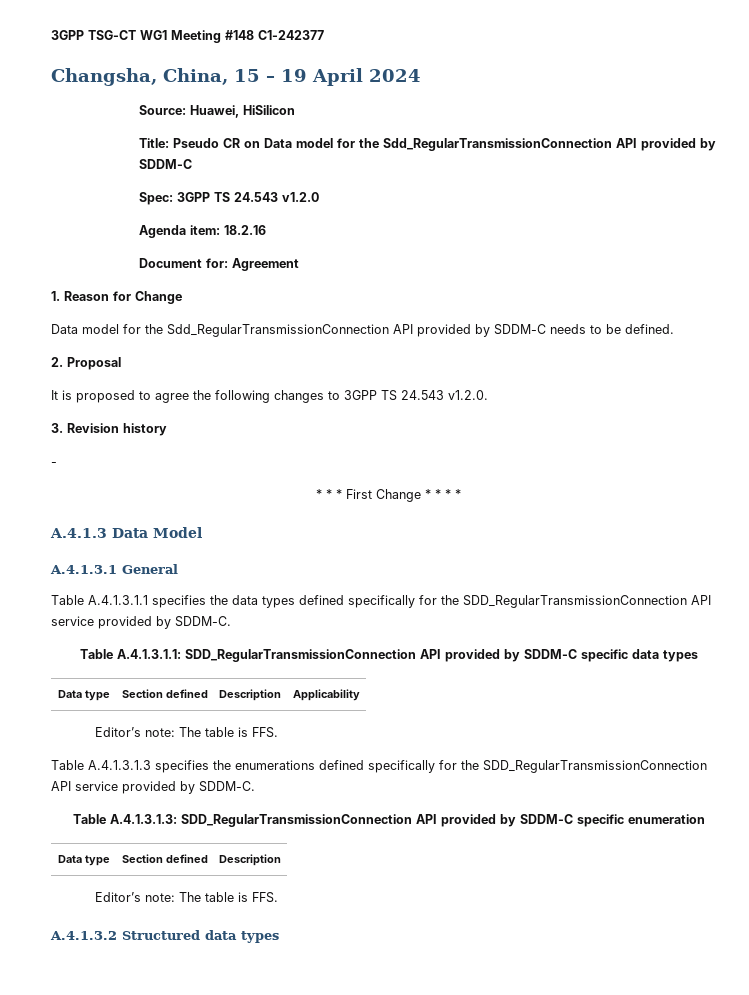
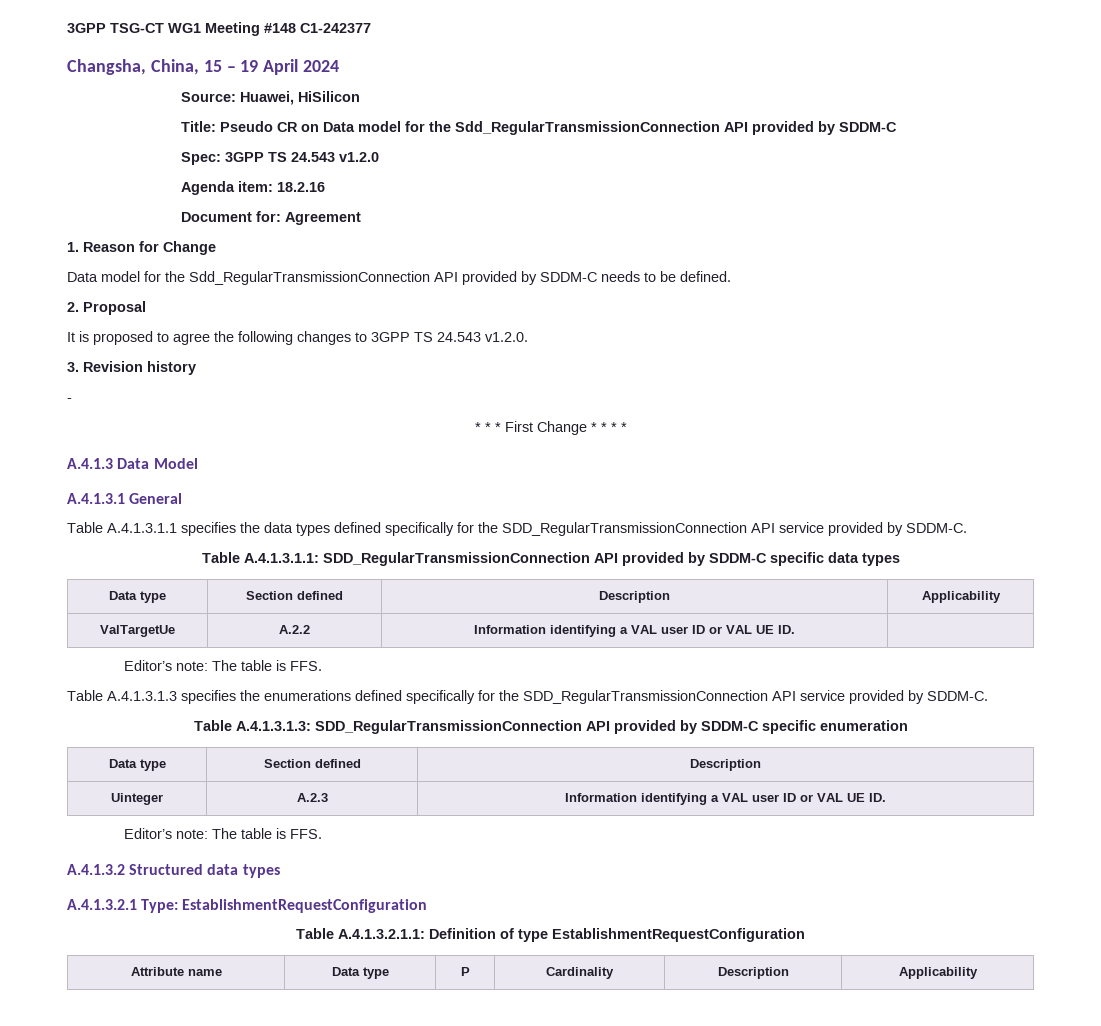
+ ValTargetUe | A.2.2 | Information identifying a VAL user ID or VAL UE ID. |
+ Uinteger | A.2.3 | Information identifying a VAL user ID or VAL UE ID.
+ A.4.1.3.2.1 Type: EstablishmentRequestConfiguration
+ Table A.4.1.3.2.1.1: Definition of type EstablishmentRequestConfiguration
+ Attribute name | Data type | P | Cardinality | Description | Applicability

